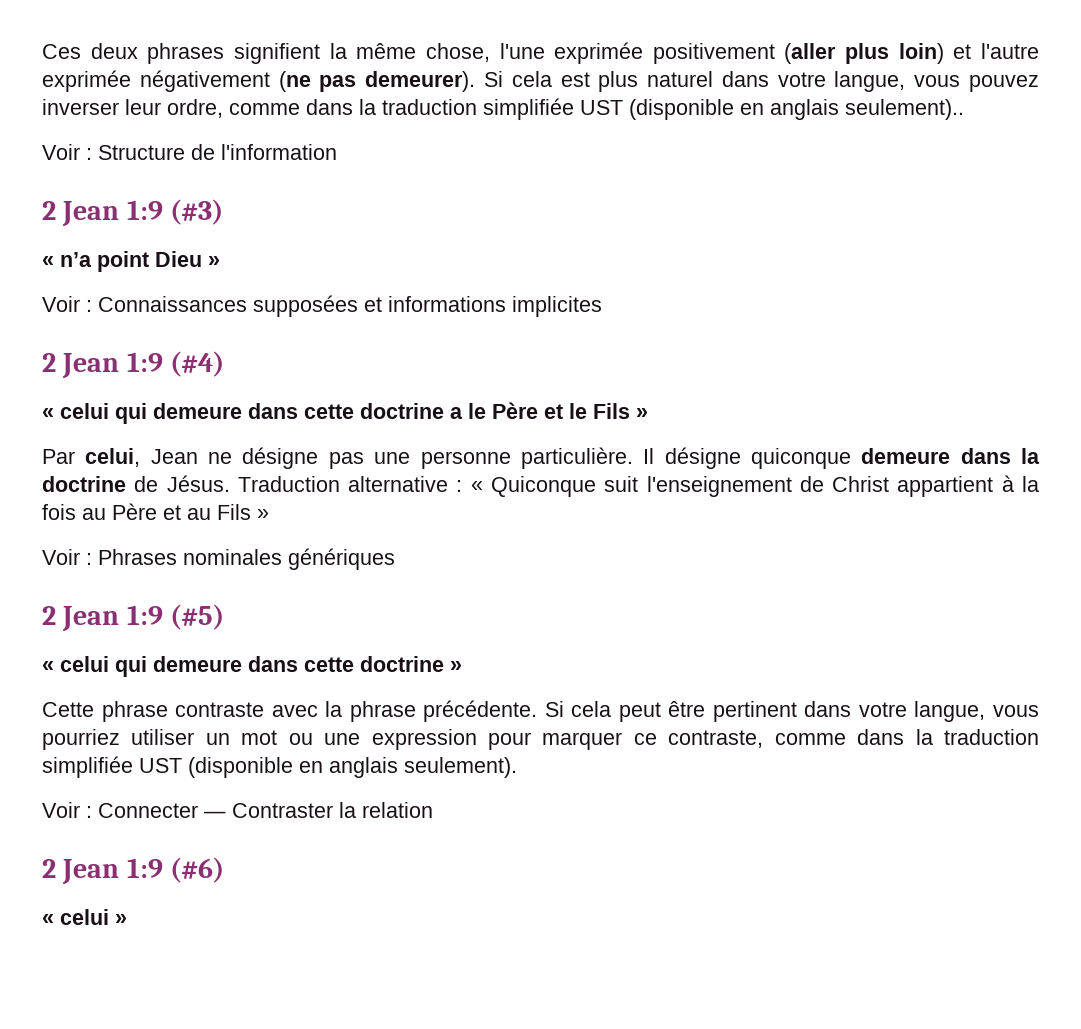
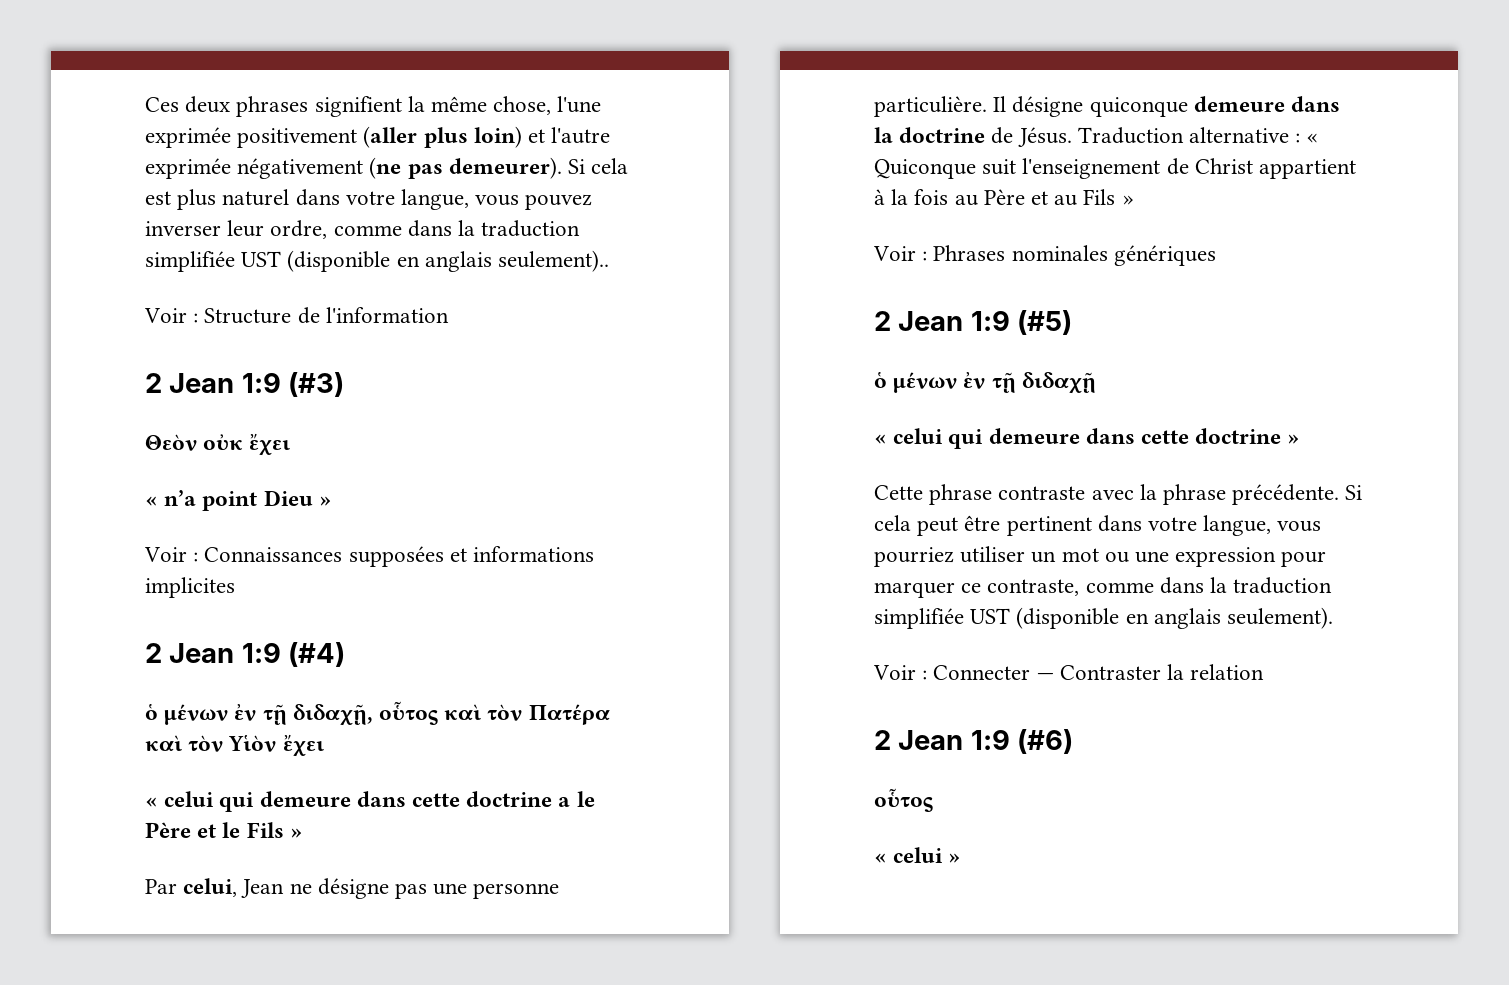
+ Θεὸν οὐκ ἔχει
+ ὁ μένων ἐν τῇ διδαχῇ, οὗτος καὶ τὸν Πατέρα καὶ τὸν Υἱὸν ἔχει
+ ὁ μένων ἐν τῇ διδαχῇ
  2 Jean 1:9 (#6)
+ οὗτος

